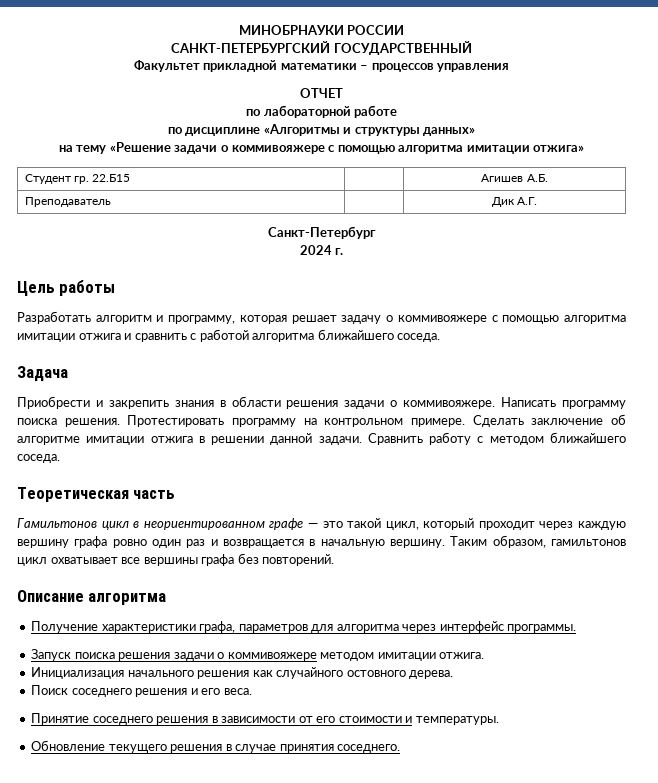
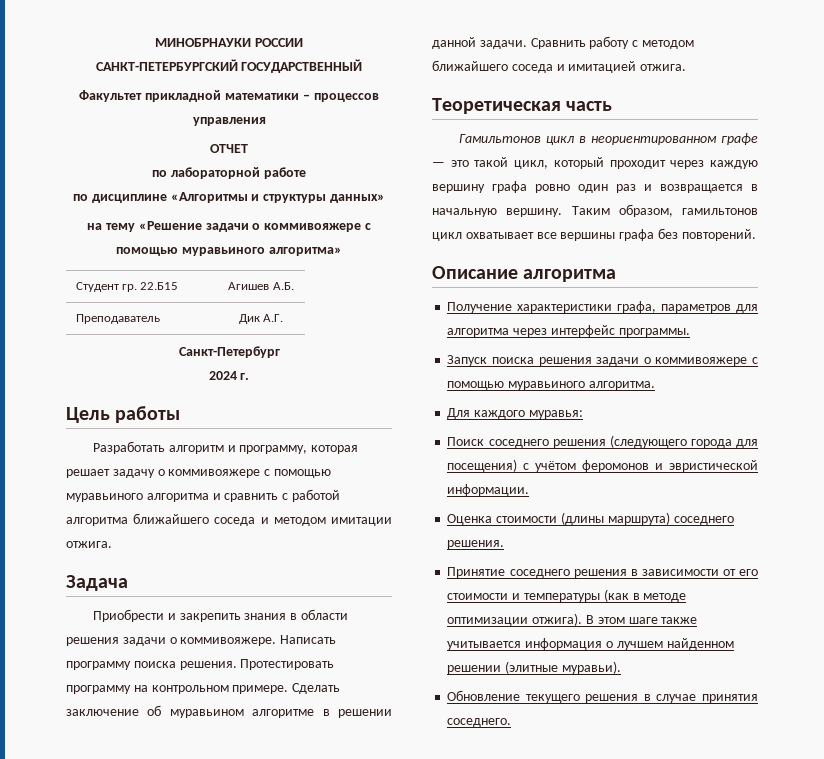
- на тему «Решение задачи о коммивояжере с помощью алгоритма имитации отжига»
+ на тему «Решение задачи о коммивояжере с помощью муравьиного алгоритма»
- Разработать алгоритм и программу, которая решает задачу о коммивояжере с помощью алгоритма имитации отжига и сравнить с работой алгоритма ближайшего соседа.
+ Разработать алгоритм и программу, которая решает задачу о коммивояжере с помощью муравьиного алгоритма и сравнить с работой алгоритма ближайшего соседа и методом имитации отжига.
- Сделать заключение об алгоритме имитации отжига в решении данной задачи.
+ Сделать заключение об муравьином алгоритме в решении данной задачи.
- Сравнить работу с методом ближайшего соседа.
+ Сравнить работу с методом ближайшего соседа и имитацией отжига.
- Запуск поиска решения задачи о коммивояжере методом имитации отжига.
- Инициализация начального решения как случайного остовного дерева.
- Поиск соседнего решения и его веса.
+ Запуск поиска решения задачи о коммивояжере с помощью муравьиного алгоритма.
+ Для каждого муравья:
+ Поиск соседнего решения (следующего города для посещения) с учётом феромонов и эвристической информации.
+ Оценка стоимости (длины маршрута) соседнего решения.
- Принятие соседнего решения в зависимости от его стоимости и температуры.
+ Принятие соседнего решения в зависимости от его стоимости и температуры (как в методе оптимизации отжига). В этом шаге также учитывается информация о лучшем найденном решении (элитные муравьи).

